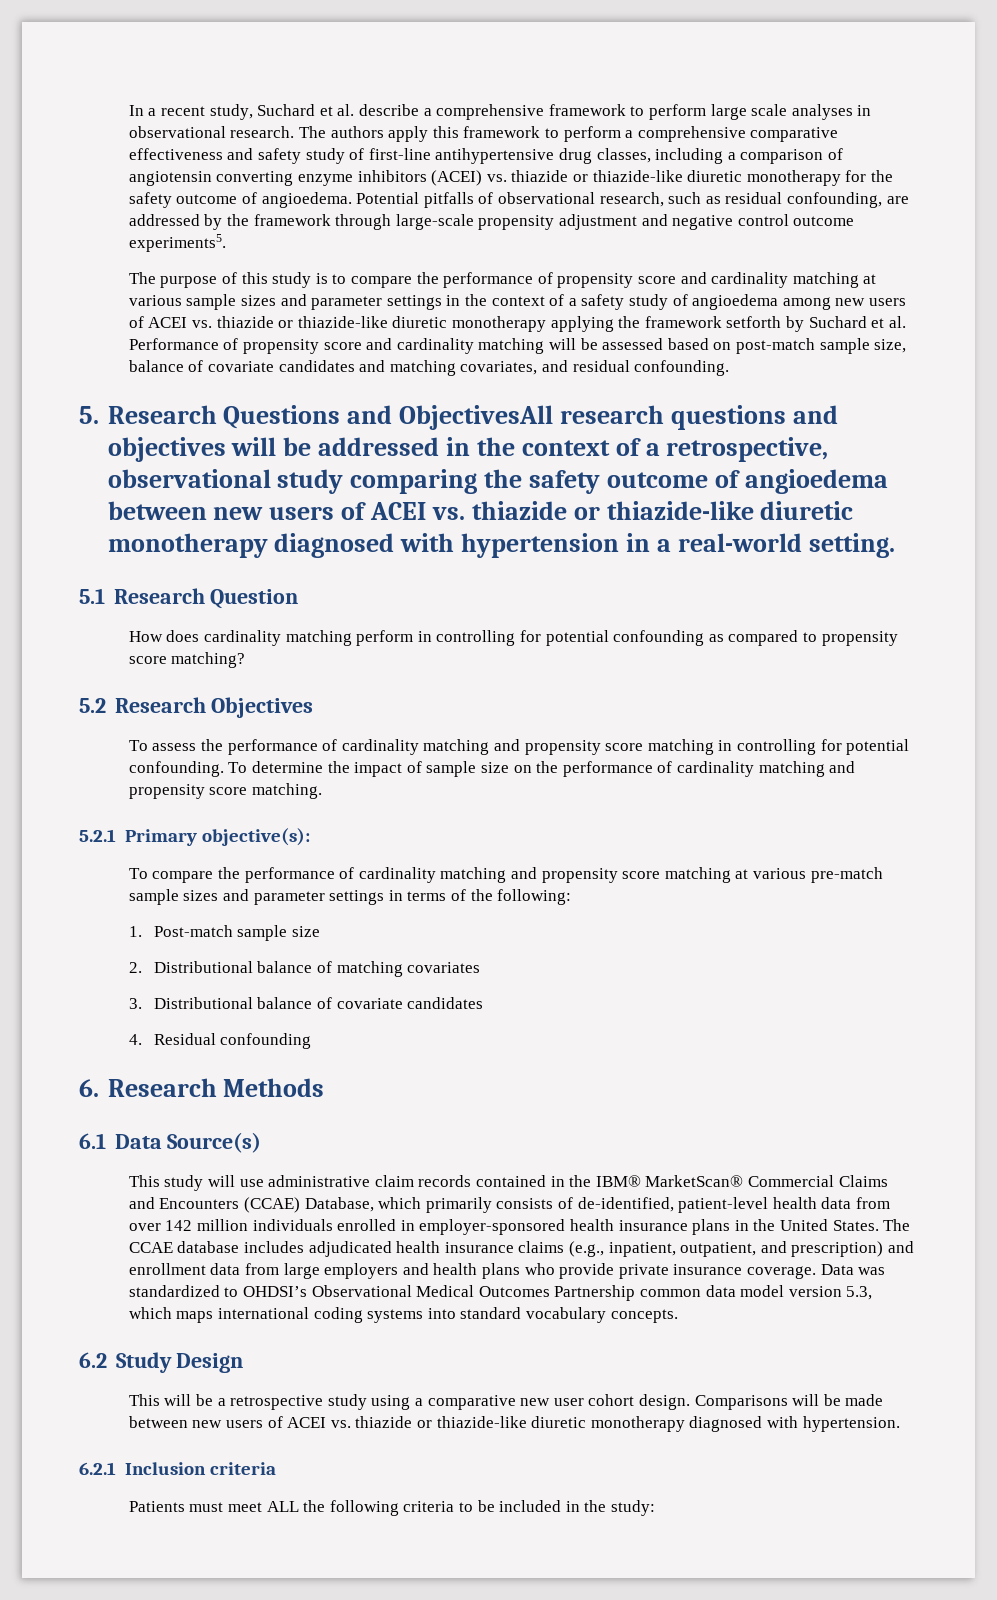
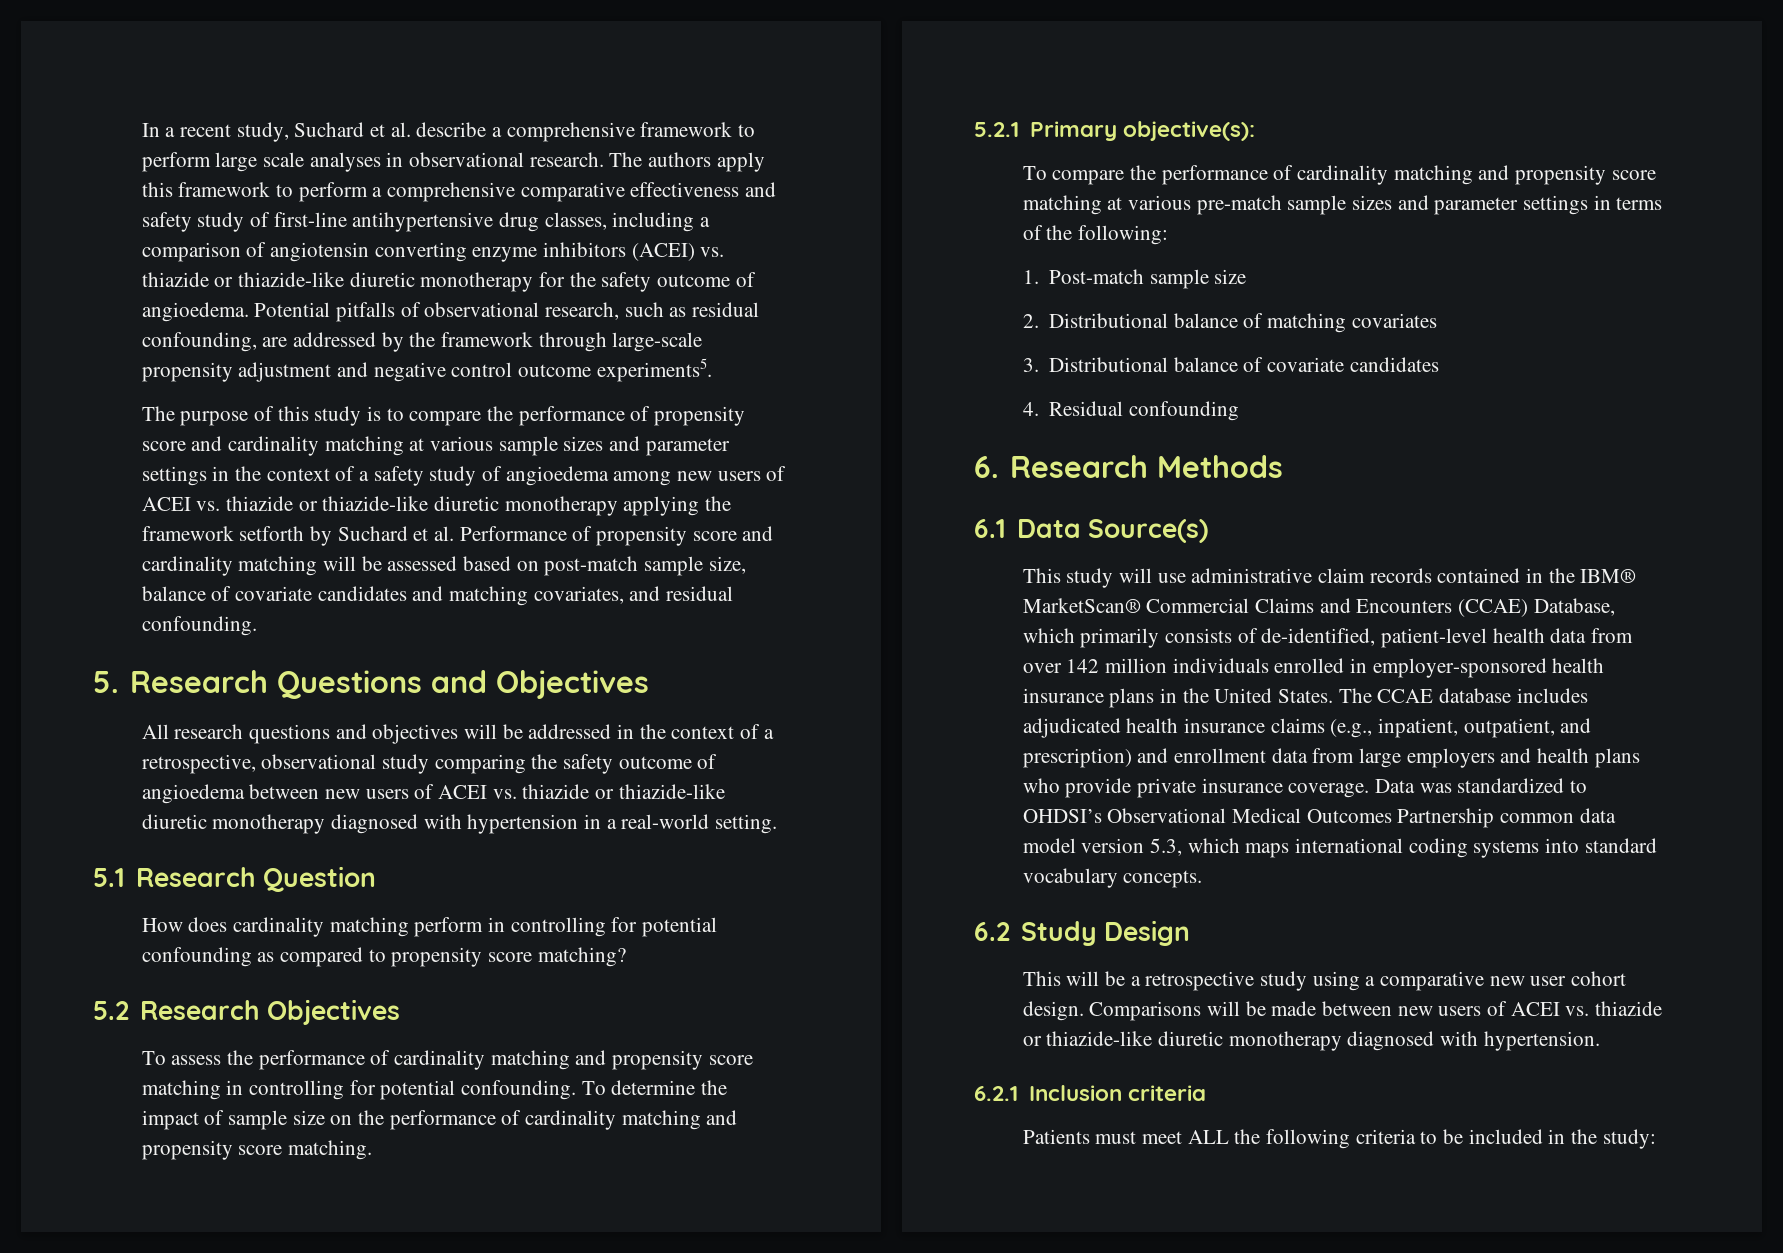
- 5. Research Questions and ObjectivesAll research questions and objectives will be addressed in the context of a retrospective, observational study comparing the safety outcome of angioedema between new users of ACEI vs. thiazide or thiazide-like diuretic monotherapy diagnosed with hypertension in a real-world setting.
+ 5. Research Questions and Objectives
+ All research questions and objectives will be addressed in the context of a retrospective, observational study comparing the safety outcome of angioedema between new users of ACEI vs. thiazide or thiazide-like diuretic monotherapy diagnosed with hypertension in a real-world setting.

